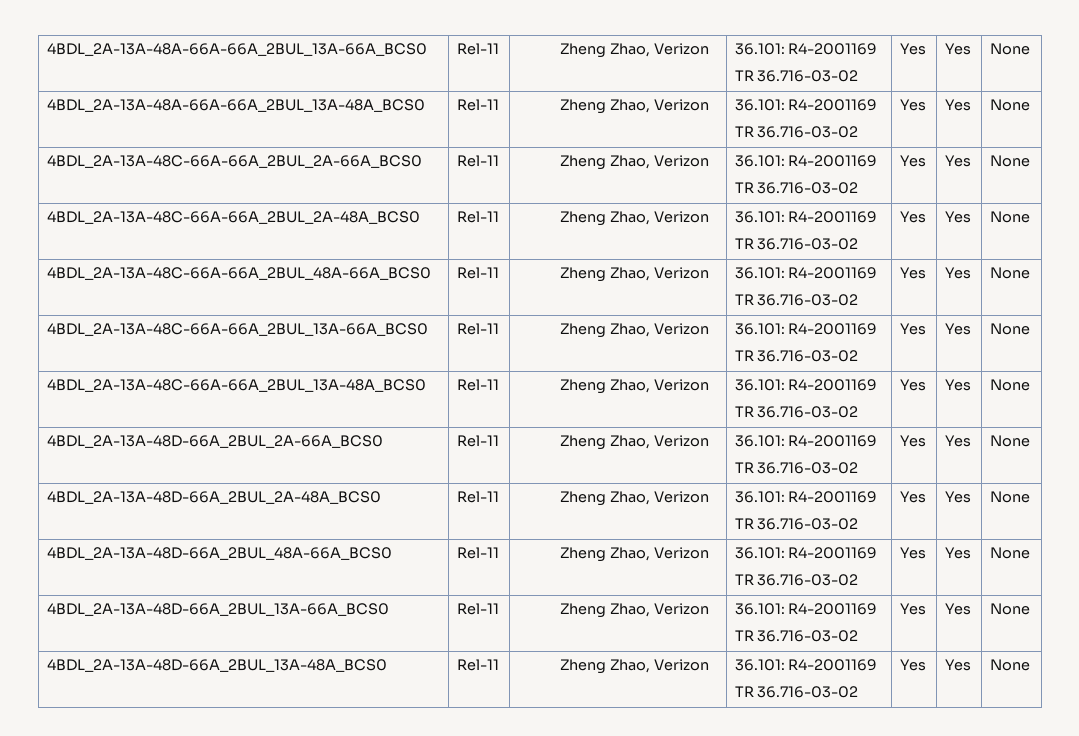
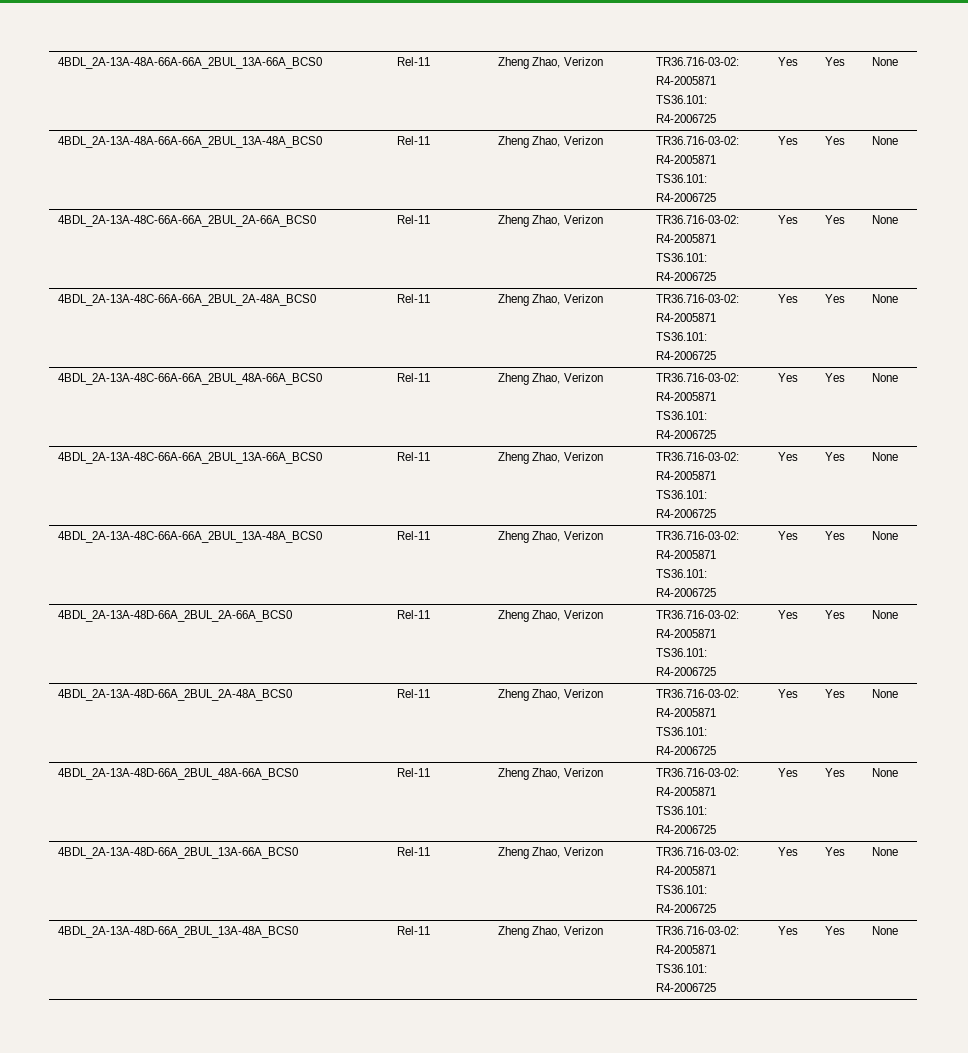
- 4BDL_2A-13A-48A-66A-66A_2BUL_13A-66A_BCS0 | Rel-11 | Zheng Zhao, Verizon | 36.101: R4-2001169
- TR 36.716-03-02 | Yes | Yes | None
+ 4BDL_2A-13A-48A-66A-66A_2BUL_13A-66A_BCS0 | Rel-11 | Zheng Zhao, Verizon | TR36.716-03-02:
+ R4-2005871
+ TS36.101:
+ R4-2006725 | Yes | Yes | None
- 4BDL_2A-13A-48A-66A-66A_2BUL_13A-48A_BCS0 | Rel-11 | Zheng Zhao, Verizon | 36.101: R4-2001169
- TR 36.716-03-02 | Yes | Yes | None
+ 4BDL_2A-13A-48A-66A-66A_2BUL_13A-48A_BCS0 | Rel-11 | Zheng Zhao, Verizon | TR36.716-03-02:
+ R4-2005871
+ TS36.101:
+ R4-2006725 | Yes | Yes | None
- 4BDL_2A-13A-48C-66A-66A_2BUL_2A-66A_BCS0 | Rel-11 | Zheng Zhao, Verizon | 36.101: R4-2001169
- TR 36.716-03-02 | Yes | Yes | None
+ 4BDL_2A-13A-48C-66A-66A_2BUL_2A-66A_BCS0 | Rel-11 | Zheng Zhao, Verizon | TR36.716-03-02:
+ R4-2005871
+ TS36.101:
+ R4-2006725 | Yes | Yes | None
- 4BDL_2A-13A-48C-66A-66A_2BUL_2A-48A_BCS0 | Rel-11 | Zheng Zhao, Verizon | 36.101: R4-2001169
- TR 36.716-03-02 | Yes | Yes | None
+ 4BDL_2A-13A-48C-66A-66A_2BUL_2A-48A_BCS0 | Rel-11 | Zheng Zhao, Verizon | TR36.716-03-02:
+ R4-2005871
+ TS36.101:
+ R4-2006725 | Yes | Yes | None
- 4BDL_2A-13A-48C-66A-66A_2BUL_48A-66A_BCS0 | Rel-11 | Zheng Zhao, Verizon | 36.101: R4-2001169
- TR 36.716-03-02 | Yes | Yes | None
+ 4BDL_2A-13A-48C-66A-66A_2BUL_48A-66A_BCS0 | Rel-11 | Zheng Zhao, Verizon | TR36.716-03-02:
+ R4-2005871
+ TS36.101:
+ R4-2006725 | Yes | Yes | None
- 4BDL_2A-13A-48C-66A-66A_2BUL_13A-66A_BCS0 | Rel-11 | Zheng Zhao, Verizon | 36.101: R4-2001169
- TR 36.716-03-02 | Yes | Yes | None
+ 4BDL_2A-13A-48C-66A-66A_2BUL_13A-66A_BCS0 | Rel-11 | Zheng Zhao, Verizon | TR36.716-03-02:
+ R4-2005871
+ TS36.101:
+ R4-2006725 | Yes | Yes | None
- 4BDL_2A-13A-48C-66A-66A_2BUL_13A-48A_BCS0 | Rel-11 | Zheng Zhao, Verizon | 36.101: R4-2001169
- TR 36.716-03-02 | Yes | Yes | None
+ 4BDL_2A-13A-48C-66A-66A_2BUL_13A-48A_BCS0 | Rel-11 | Zheng Zhao, Verizon | TR36.716-03-02:
+ R4-2005871
+ TS36.101:
+ R4-2006725 | Yes | Yes | None
- 4BDL_2A-13A-48D-66A_2BUL_2A-66A_BCS0 | Rel-11 | Zheng Zhao, Verizon | 36.101: R4-2001169
- TR 36.716-03-02 | Yes | Yes | None
+ 4BDL_2A-13A-48D-66A_2BUL_2A-66A_BCS0 | Rel-11 | Zheng Zhao, Verizon | TR36.716-03-02:
+ R4-2005871
+ TS36.101:
+ R4-2006725 | Yes | Yes | None
- 4BDL_2A-13A-48D-66A_2BUL_2A-48A_BCS0 | Rel-11 | Zheng Zhao, Verizon | 36.101: R4-2001169
- TR 36.716-03-02 | Yes | Yes | None
+ 4BDL_2A-13A-48D-66A_2BUL_2A-48A_BCS0 | Rel-11 | Zheng Zhao, Verizon | TR36.716-03-02:
+ R4-2005871
+ TS36.101:
+ R4-2006725 | Yes | Yes | None
- 4BDL_2A-13A-48D-66A_2BUL_48A-66A_BCS0 | Rel-11 | Zheng Zhao, Verizon | 36.101: R4-2001169
- TR 36.716-03-02 | Yes | Yes | None
+ 4BDL_2A-13A-48D-66A_2BUL_48A-66A_BCS0 | Rel-11 | Zheng Zhao, Verizon | TR36.716-03-02:
+ R4-2005871
+ TS36.101:
+ R4-2006725 | Yes | Yes | None
- 4BDL_2A-13A-48D-66A_2BUL_13A-66A_BCS0 | Rel-11 | Zheng Zhao, Verizon | 36.101: R4-2001169
- TR 36.716-03-02 | Yes | Yes | None
+ 4BDL_2A-13A-48D-66A_2BUL_13A-66A_BCS0 | Rel-11 | Zheng Zhao, Verizon | TR36.716-03-02:
+ R4-2005871
+ TS36.101:
+ R4-2006725 | Yes | Yes | None
- 4BDL_2A-13A-48D-66A_2BUL_13A-48A_BCS0 | Rel-11 | Zheng Zhao, Verizon | 36.101: R4-2001169
- TR 36.716-03-02 | Yes | Yes | None
+ 4BDL_2A-13A-48D-66A_2BUL_13A-48A_BCS0 | Rel-11 | Zheng Zhao, Verizon | TR36.716-03-02:
+ R4-2005871
+ TS36.101:
+ R4-2006725 | Yes | Yes | None

